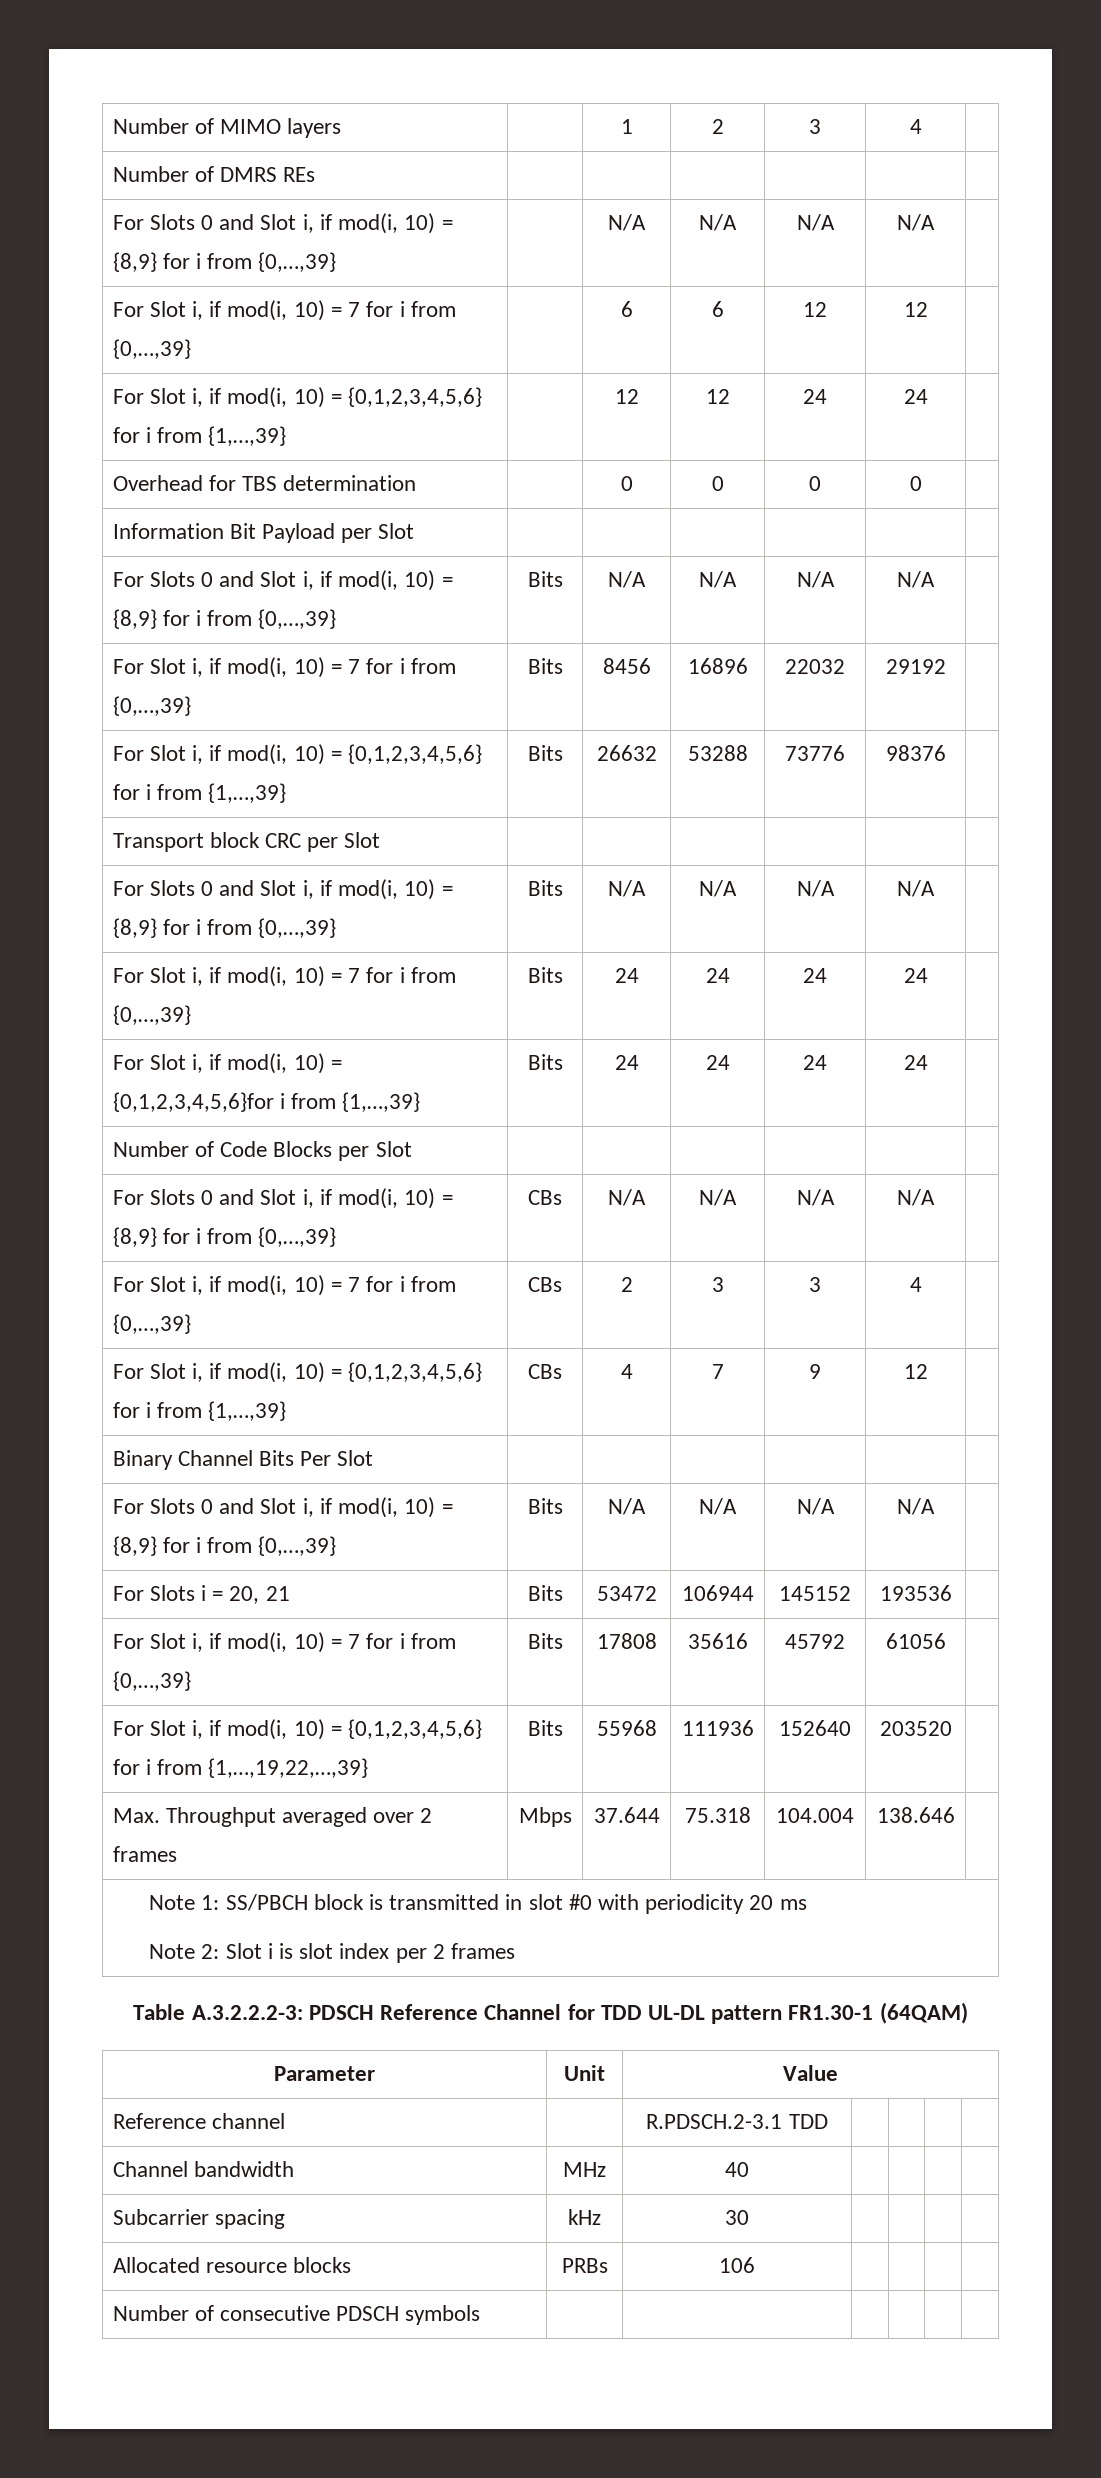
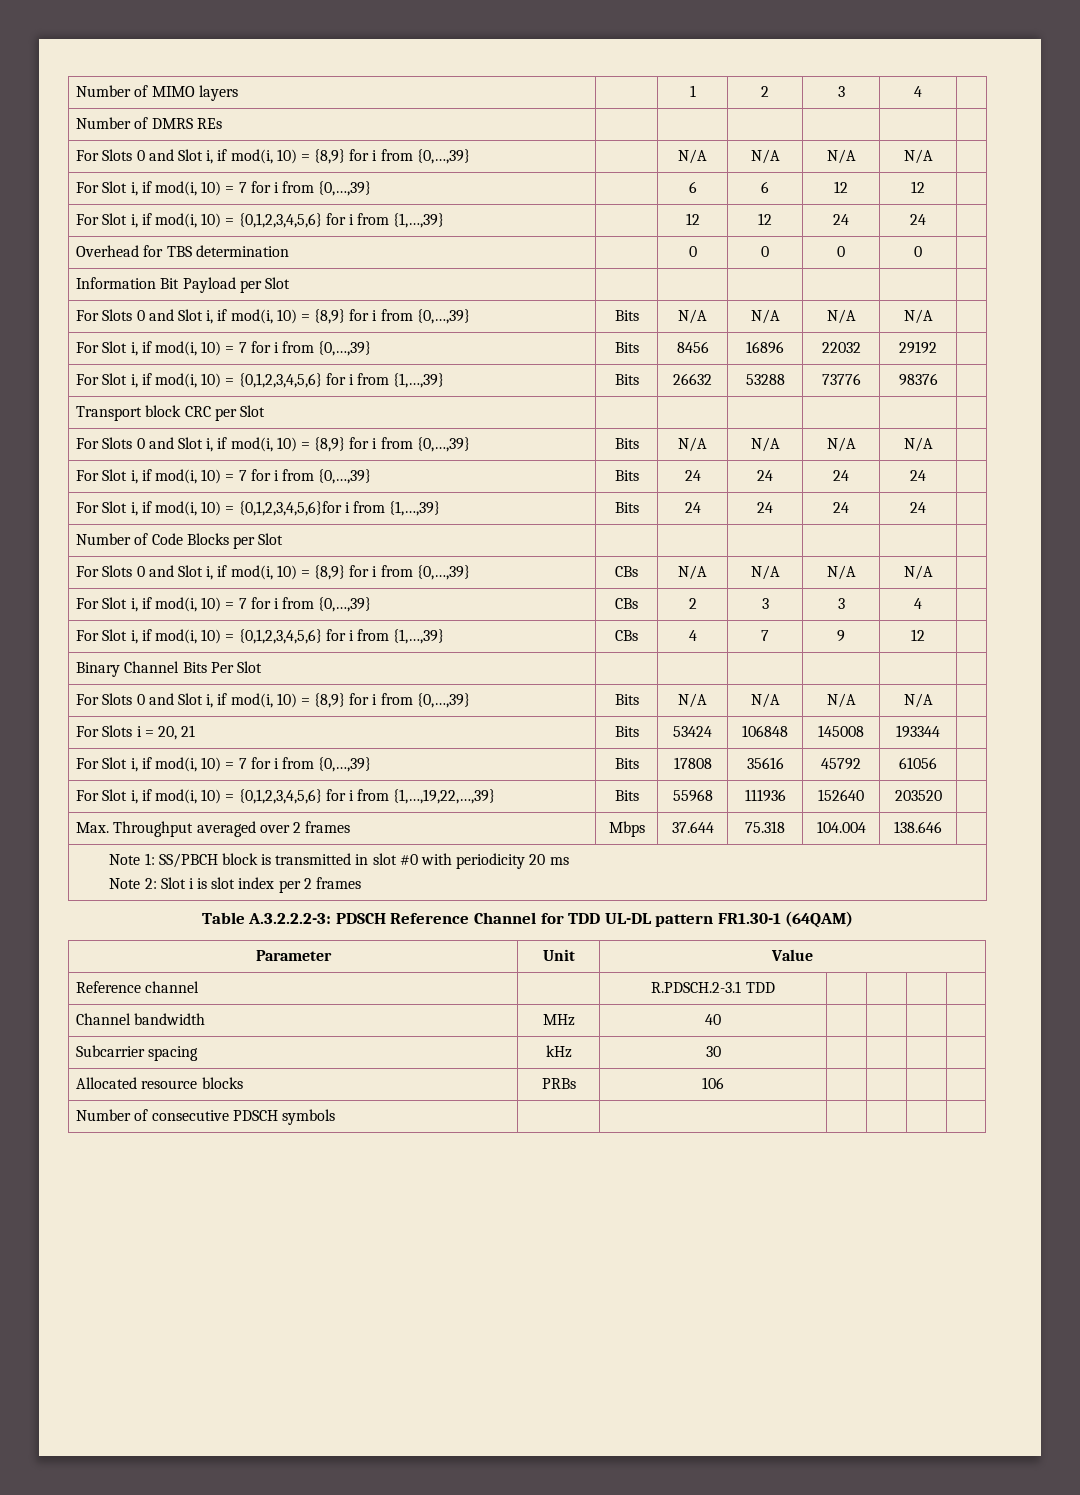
- For Slots i = 20, 21 | Bits | 53472 | 106944 | 145152 | 193536 |
+ For Slots i = 20, 21 | Bits | 53424 | 106848 | 145008 | 193344 |

